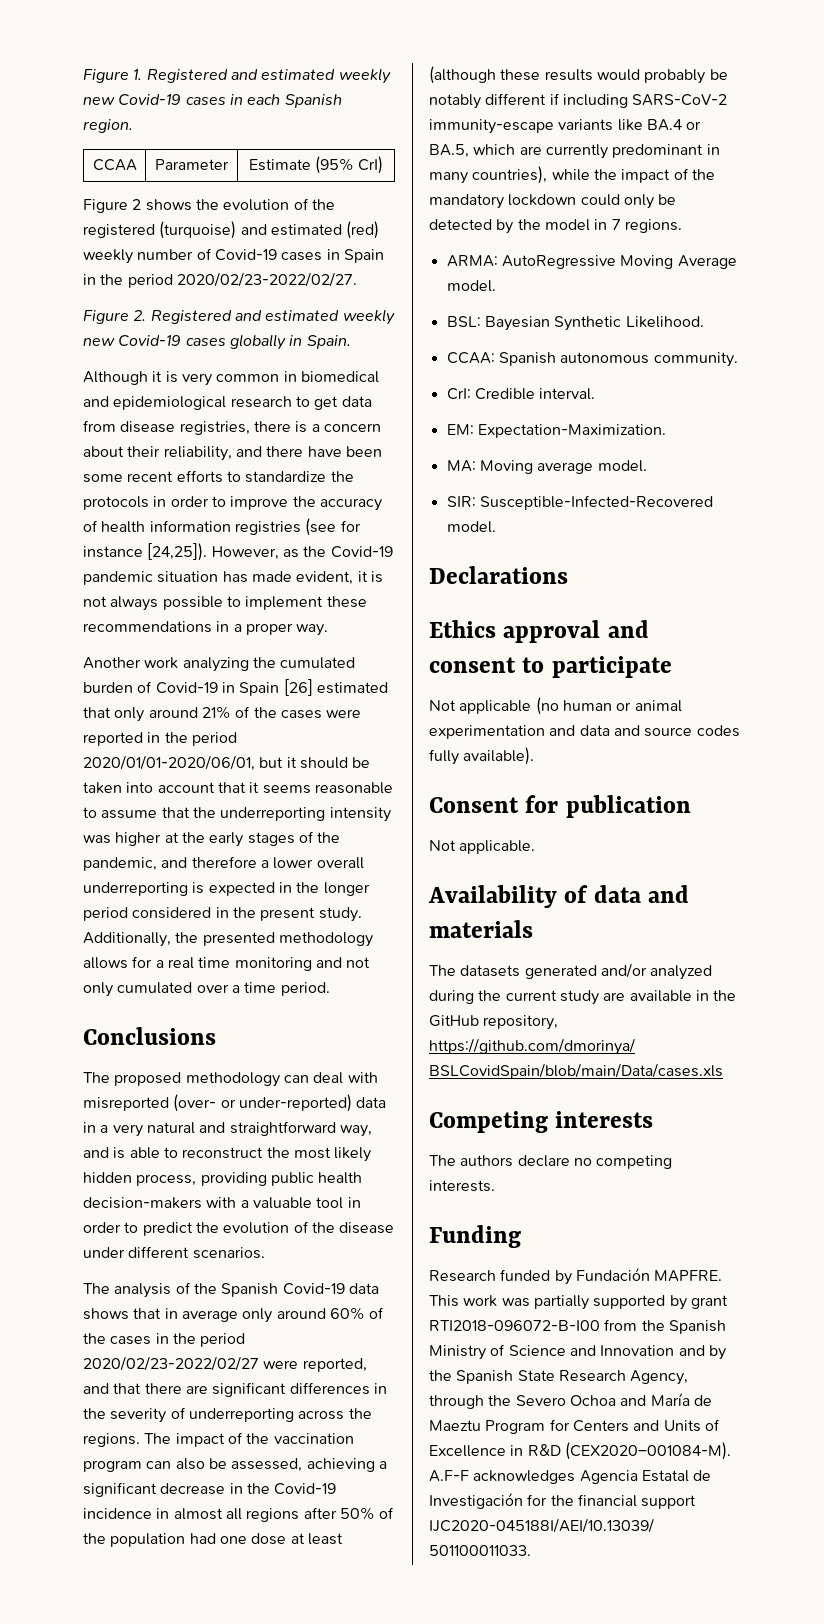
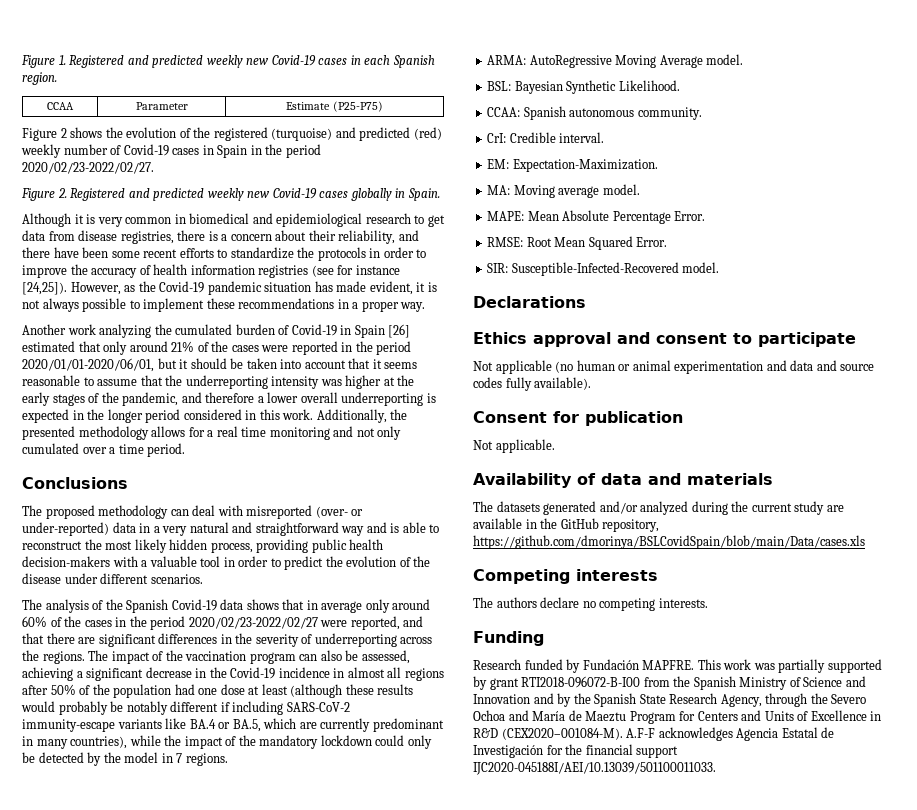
- Figure 1. Registered and estimated weekly new Covid-19 cases in each Spanish region.
+ Figure 1. Registered and predicted weekly new Covid-19 cases in each Spanish region.
- CCAA | Parameter | Estimate (95% CrI)
+ CCAA | Parameter | Estimate (P25-P75)
- Figure 2 shows the evolution of the registered (turquoise) and estimated (red) weekly number of Covid-19 cases in Spain in the period 2020/02/23-2022/02/27.
+ Figure 2 shows the evolution of the registered (turquoise) and predicted (red) weekly number of Covid-19 cases in Spain in the period 2020/02/23-2022/02/27.
- Figure 2. Registered and estimated weekly new Covid-19 cases globally in Spain.
+ Figure 2. Registered and predicted weekly new Covid-19 cases globally in Spain.
- Another work analyzing the cumulated burden of Covid-19 in Spain [26] estimated that only around 21% of the cases were reported in the period 2020/01/01-2020/06/01, but it should be taken into account that it seems reasonable to assume that the underreporting intensity was higher at the early stages of the pandemic, and therefore a lower overall underreporting is expected in the longer period considered in the present study.
+ Another work analyzing the cumulated burden of Covid-19 in Spain [26] estimated that only around 21% of the cases were reported in the period 2020/01/01-2020/06/01, but it should be taken into account that it seems reasonable to assume that the underreporting intensity was higher at the early stages of the pandemic, and therefore a lower overall underreporting is expected in the longer period considered in this work.
- The proposed methodology can deal with misreported (over- or under-reported) data in a very natural and straightforward way, and is able to reconstruct the most likely hidden process, providing public health decision-makers with a valuable tool in order to predict the evolution of the disease under different scenarios.
+ The proposed methodology can deal with misreported (over- or under-reported) data in a very natural and straightforward way and is able to reconstruct the most likely hidden process, providing public health decision-makers with a valuable tool in order to predict the evolution of the disease under different scenarios.
+ MAPE: Mean Absolute Percentage Error.
+ RMSE: Root Mean Squared Error.

